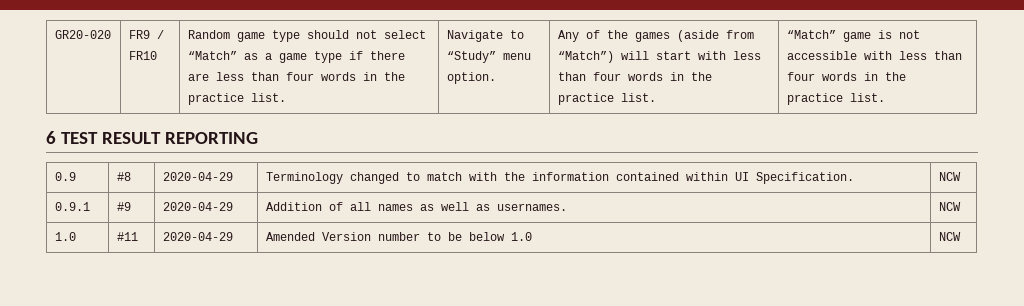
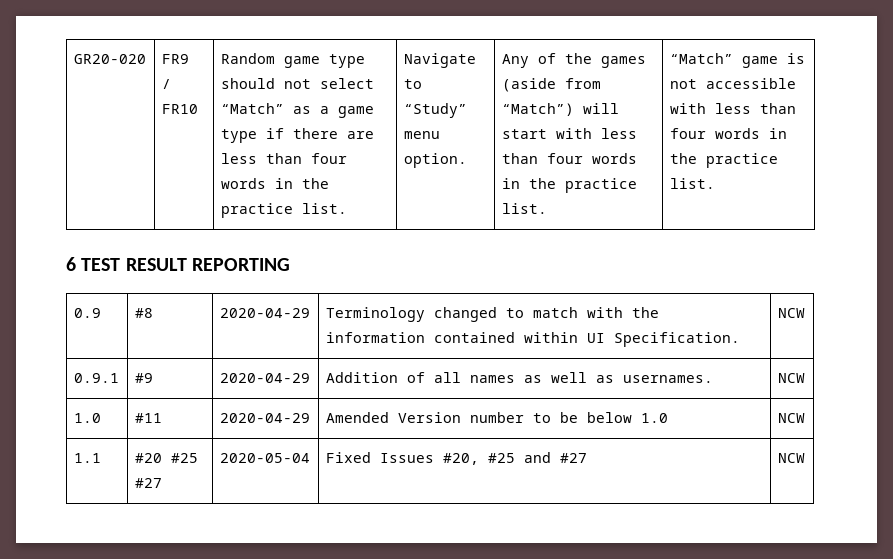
+ 1.1 | #20 #25 #27 | 2020-05-04 | Fixed Issues #20, #25 and #27 | NCW

